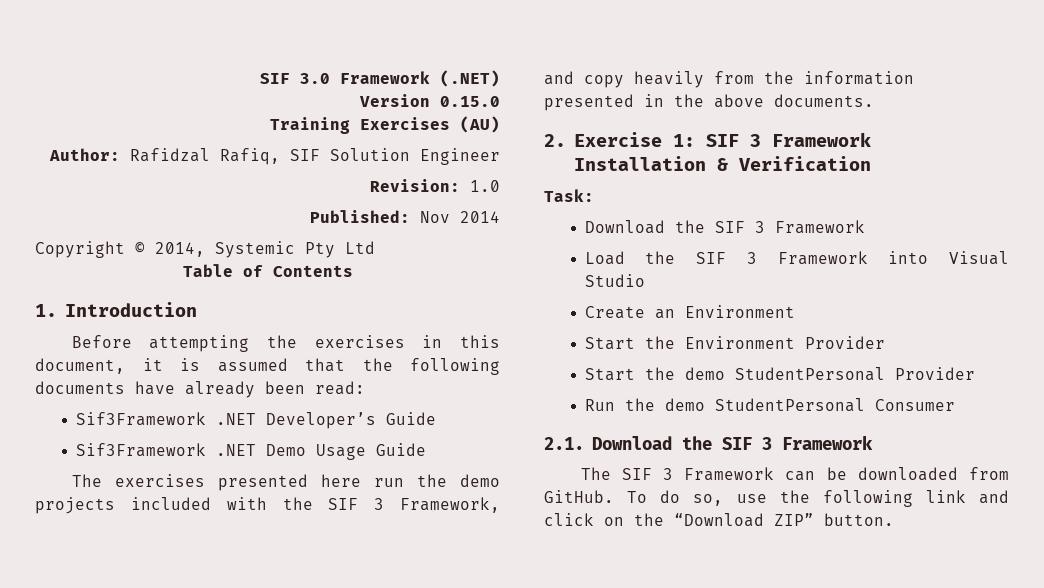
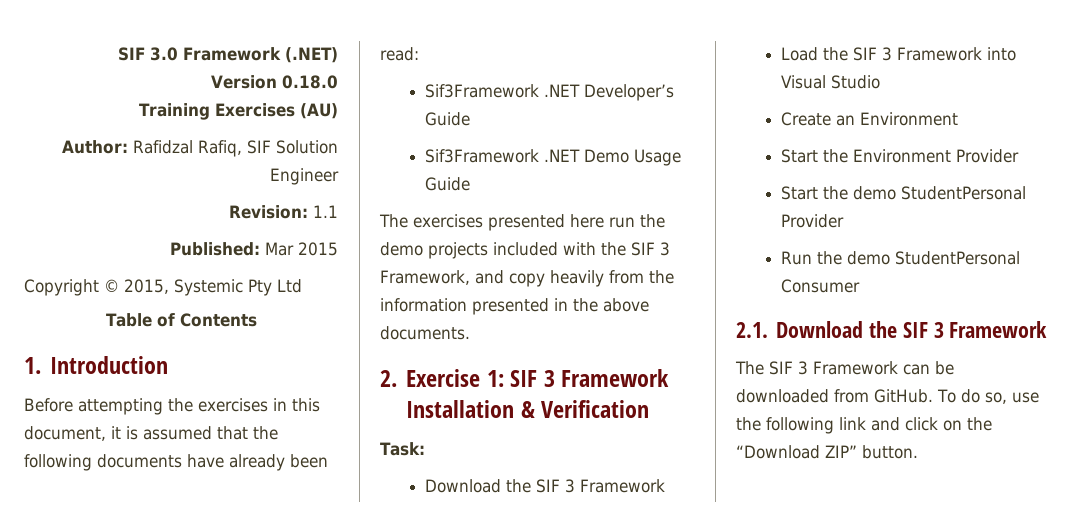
- Version 0.15.0
+ Version 0.18.0
- Revision: 1.0
+ Revision: 1.1
- Published: Nov 2014
+ Published: Mar 2015
- Copyright © 2014, Systemic Pty Ltd
+ Copyright © 2015, Systemic Pty Ltd

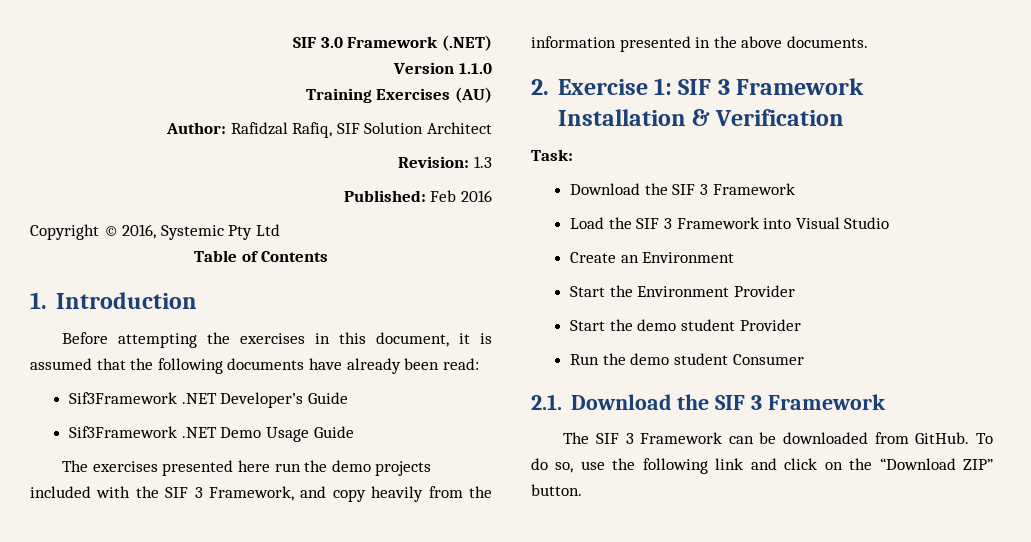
- Version 0.18.0
+ Version 1.1.0
- Author: Rafidzal Rafiq, SIF Solution Engineer
+ Author: Rafidzal Rafiq, SIF Solution Architect
- Revision: 1.1
+ Revision: 1.3
- Published: Mar 2015
+ Published: Feb 2016
- Copyright © 2015, Systemic Pty Ltd
+ Copyright © 2016, Systemic Pty Ltd
- Start the demo StudentPersonal Provider
+ Start the demo student Provider
- Run the demo StudentPersonal Consumer
+ Run the demo student Consumer

